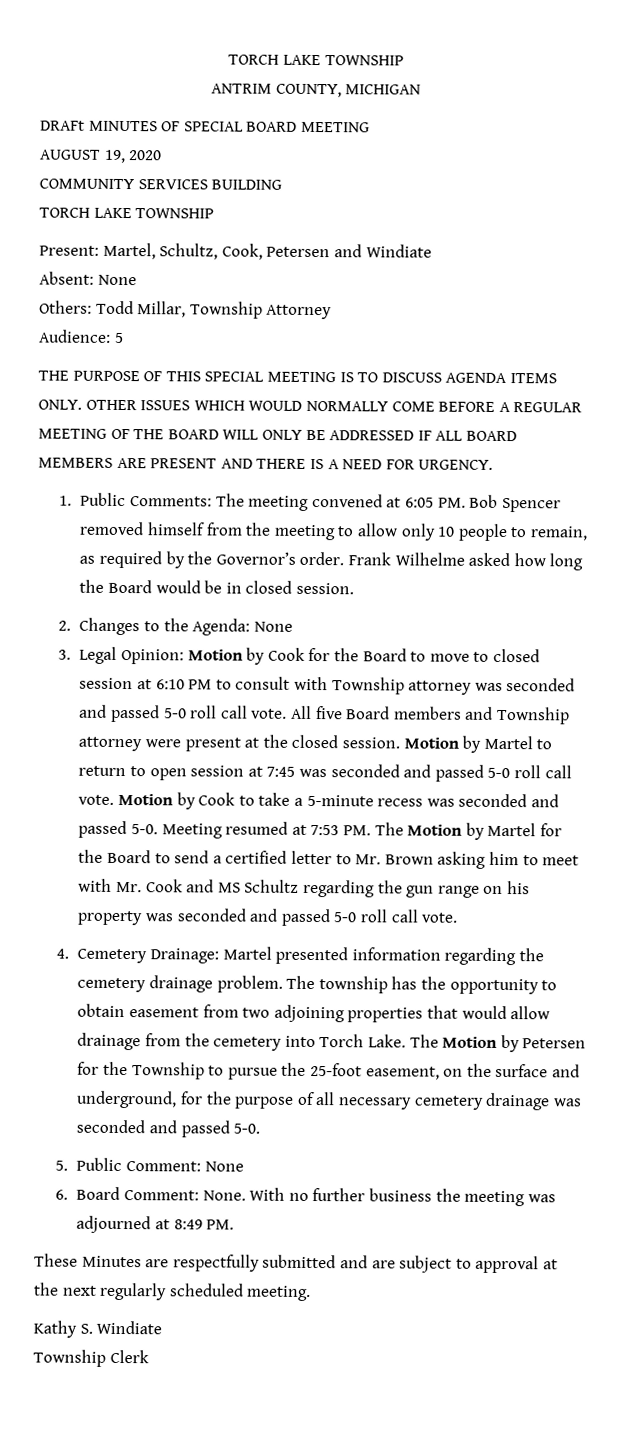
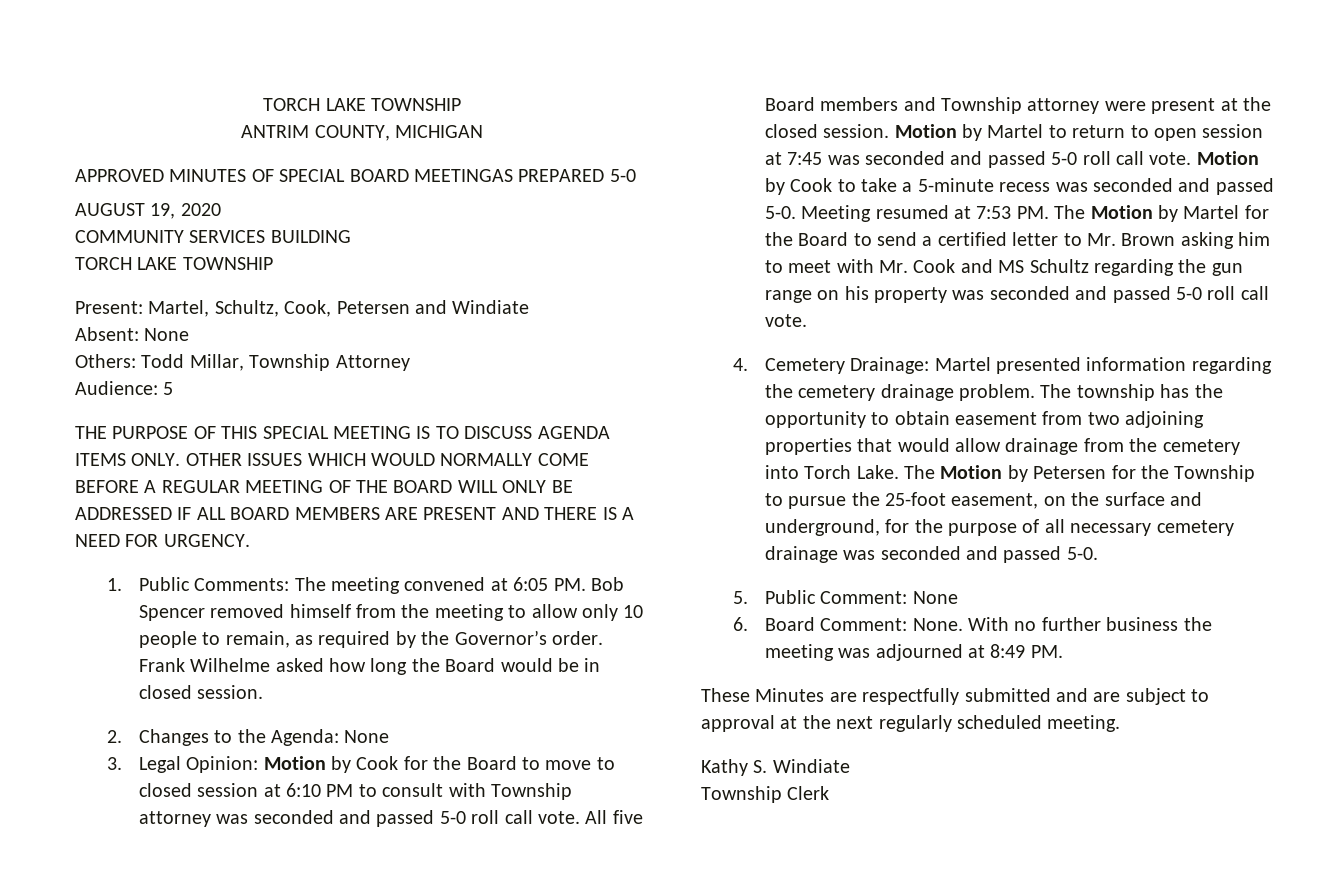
- DRAFt MINUTES OF SPECIAL BOARD MEETING
+ APPROVED MINUTES OF SPECIAL BOARD MEETINGAS PREPARED 5-0

